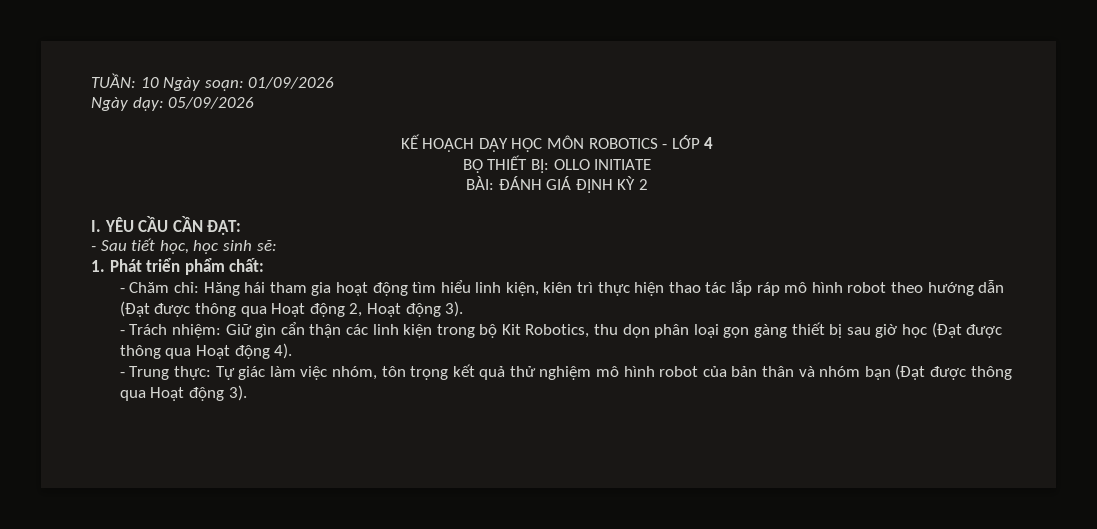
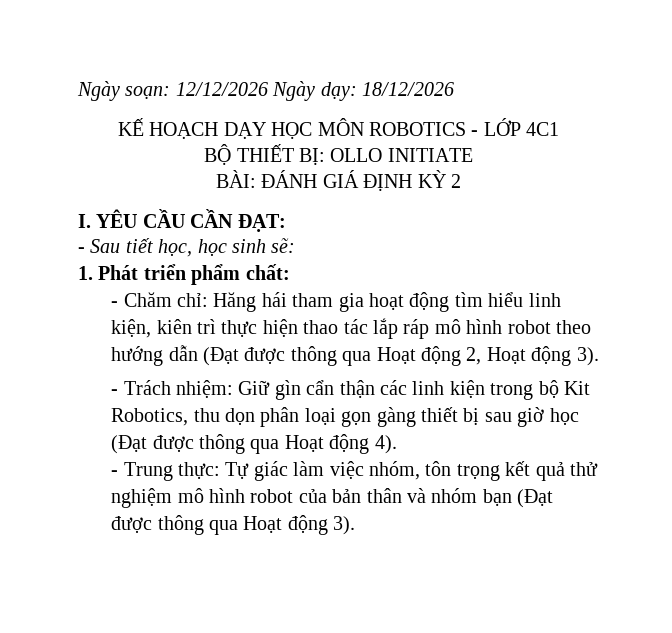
- TUẦN: 10 Ngày soạn: 01/09/2026
- Ngày dạy: 05/09/2026
+ Ngày soạn: 12/12/2026 Ngày dạy: 18/12/2026
- KẾ HOẠCH DẠY HỌC MÔN ROBOTICS - LỚP 4
+ KẾ HOẠCH DẠY HỌC MÔN ROBOTICS - LỚP 4C1

